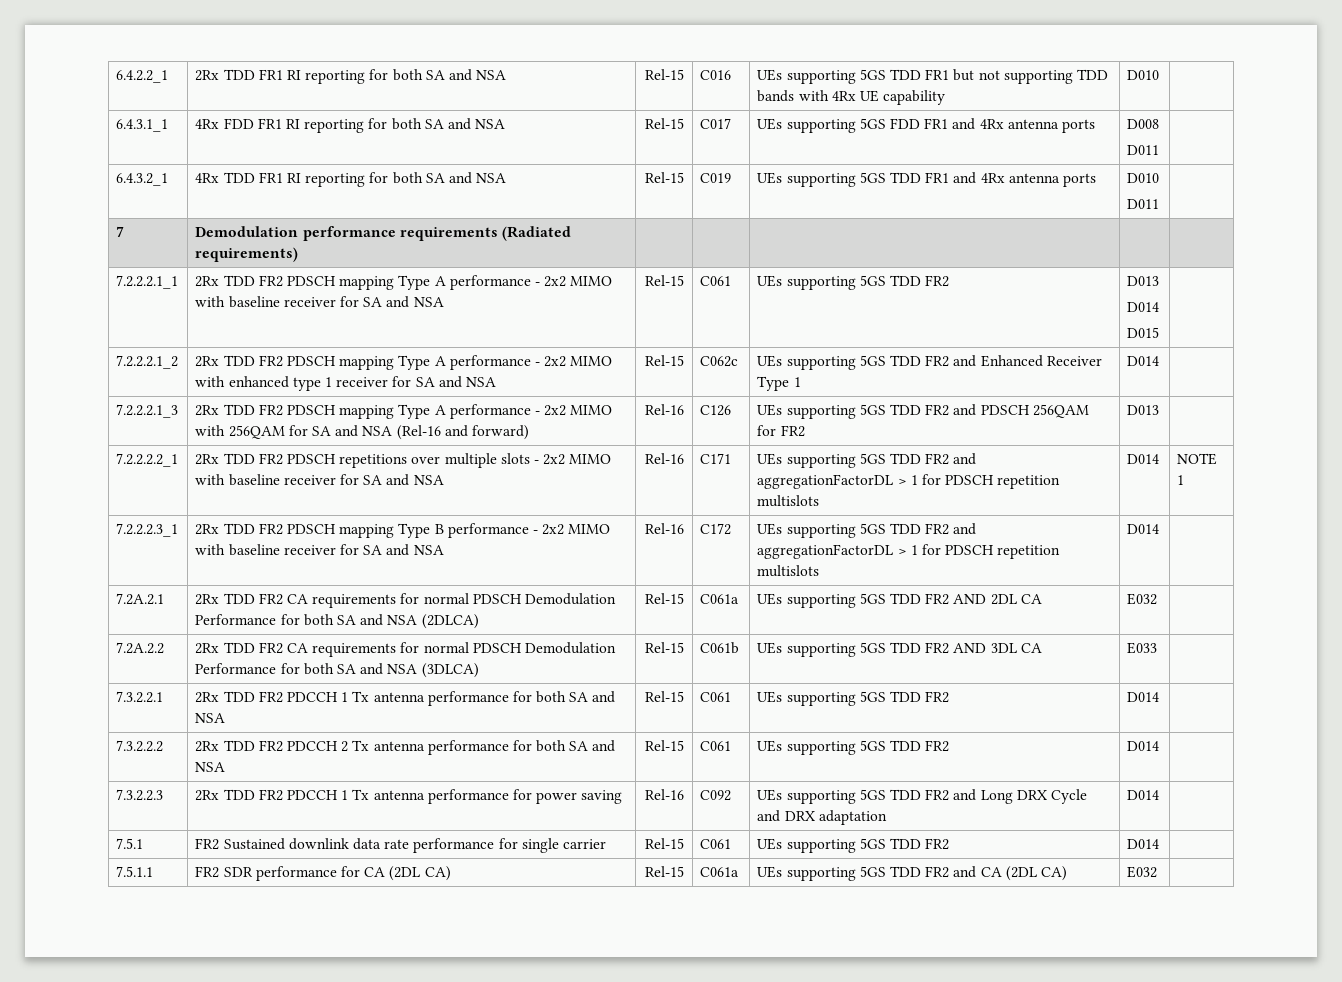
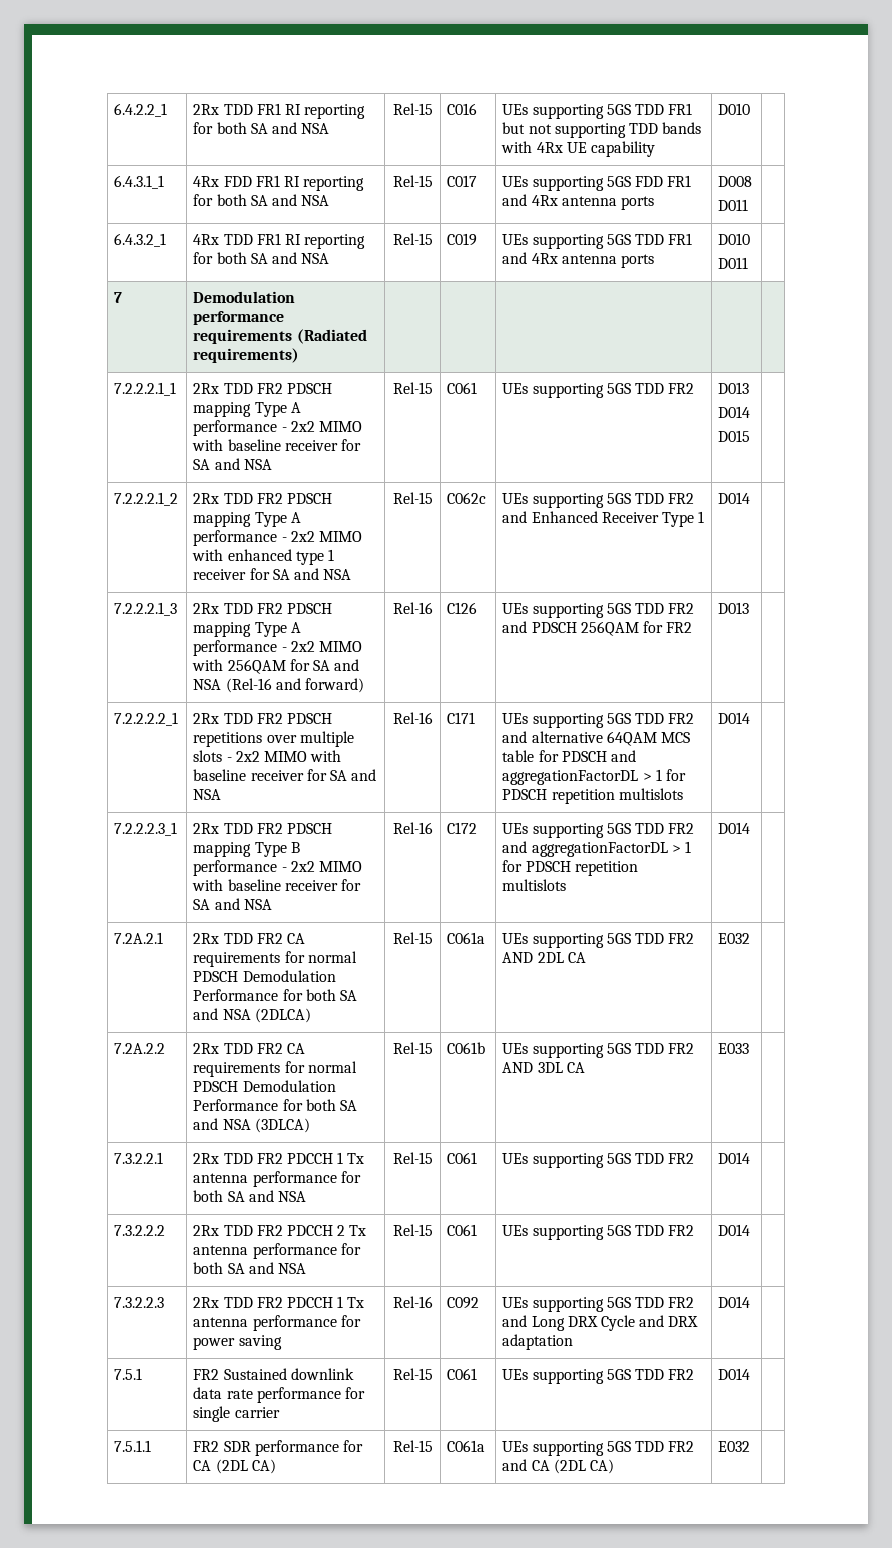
- UEs supporting 5GS TDD FR2 and aggregationFactorDL > 1 for PDSCH repetition multislots | D014 | NOTE 1
+ UEs supporting 5GS TDD FR2 and alternative 64QAM MCS table for PDSCH and aggregationFactorDL > 1 for PDSCH repetition multislots | D014

